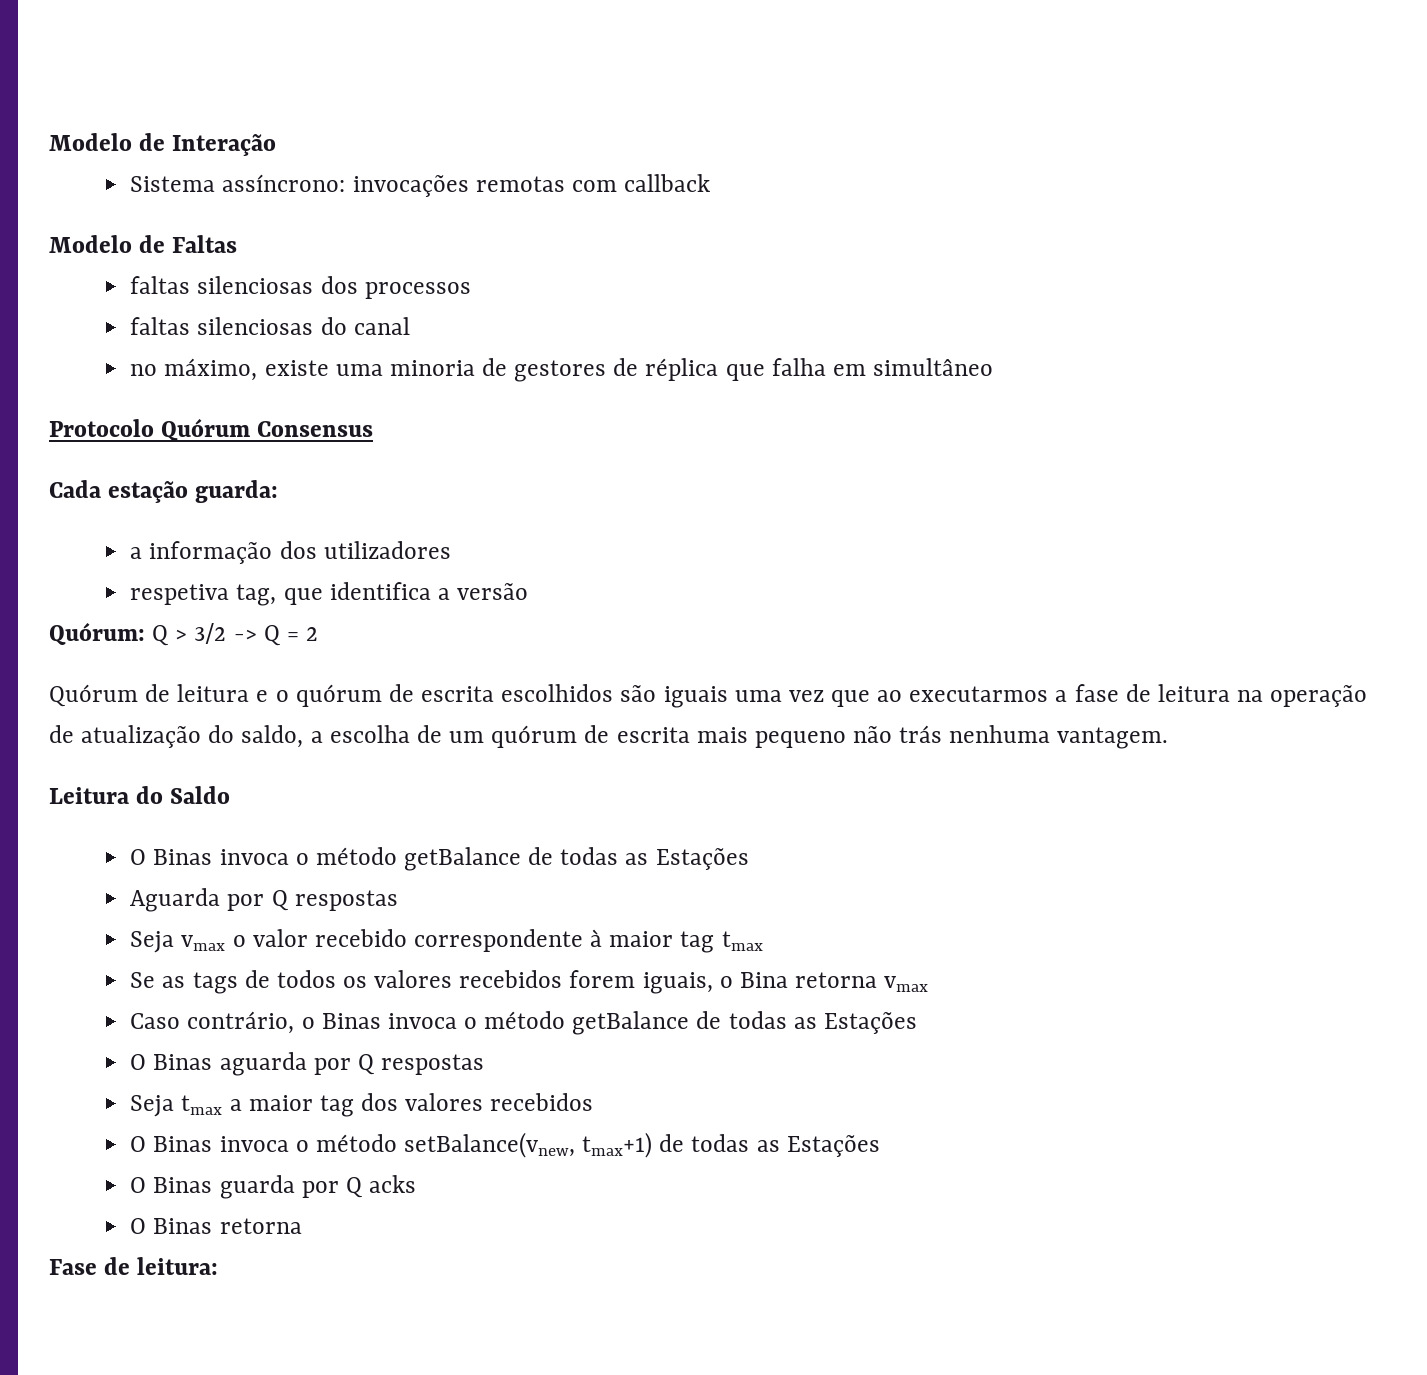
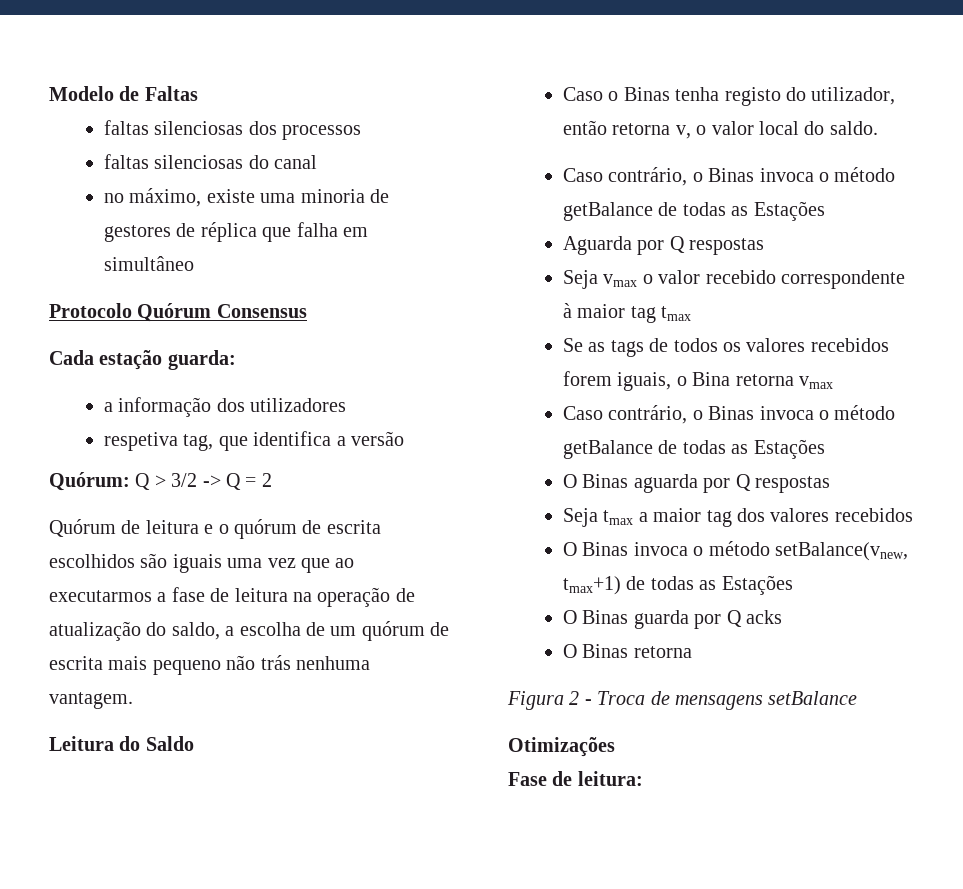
- Modelo de Interação
- Sistema assíncrono: invocações remotas com callback
- O Binas invoca o método getBalance de todas as Estações
+ Caso o Binas tenha registo do utilizador, então retorna v, o valor local do saldo.
+ Caso contrário, o Binas invoca o método getBalance de todas as Estações
+ Figura 2 - Troca de mensagens setBalance
+ Otimizações

